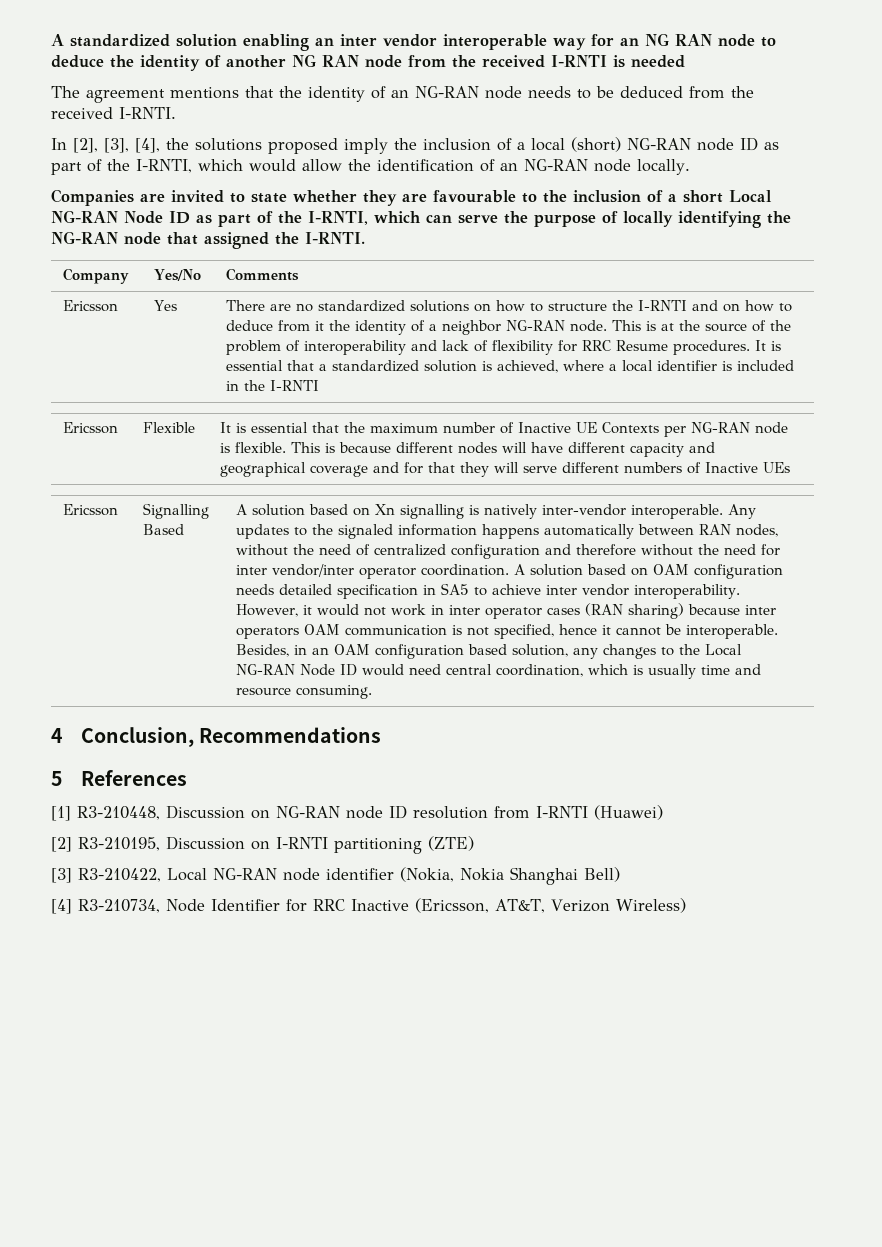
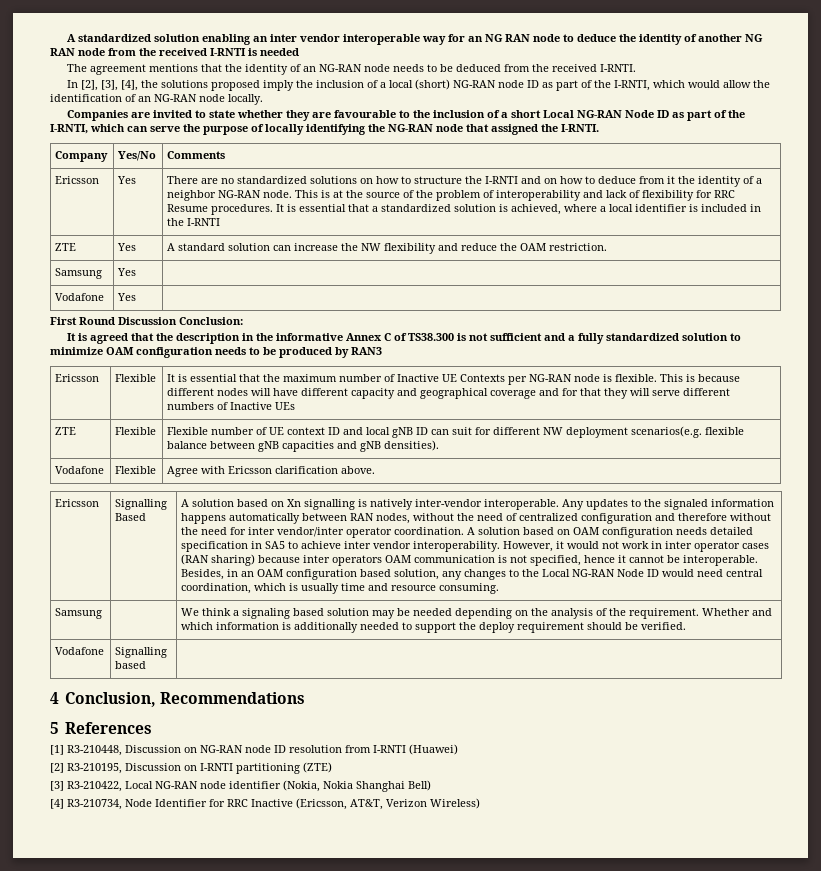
+ ZTE | Yes | A standard solution can increase the NW flexibility and reduce the OAM restriction.
+ Samsung | Yes |
+ Vodafone | Yes |
+ First Round Discussion Conclusion:
+ It is agreed that the description in the informative Annex C of TS38.300 is not sufficient and a fully standardized solution to minimize OAM configuration needs to be produced by RAN3
+ ZTE | Flexible | Flexible number of UE context ID and local gNB ID can suit for different NW deployment scenarios(e.g. flexible balance between gNB capacities and gNB densities).
+ Vodafone | Flexible | Agree with Ericsson clarification above.
+ Samsung | | We think a signaling based solution may be needed depending on the analysis of the requirement. Whether and which information is additionally needed to support the deploy requirement should be verified.
+ Vodafone | Signalling based |

